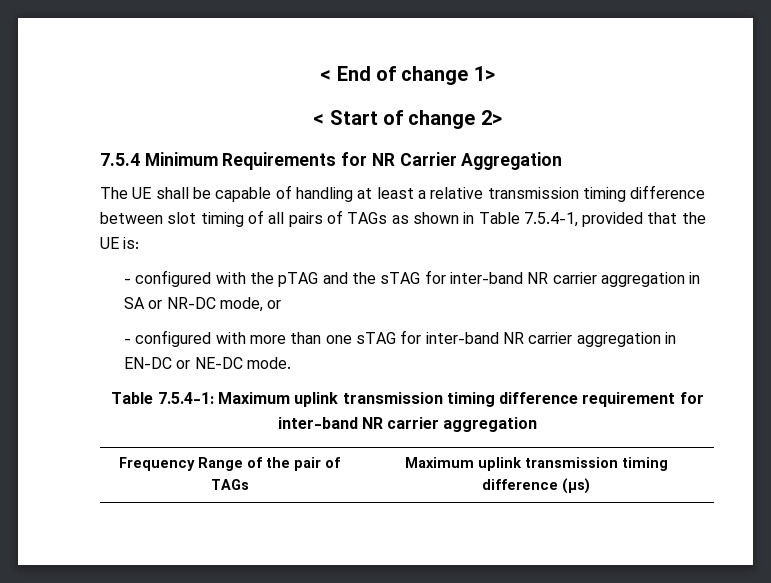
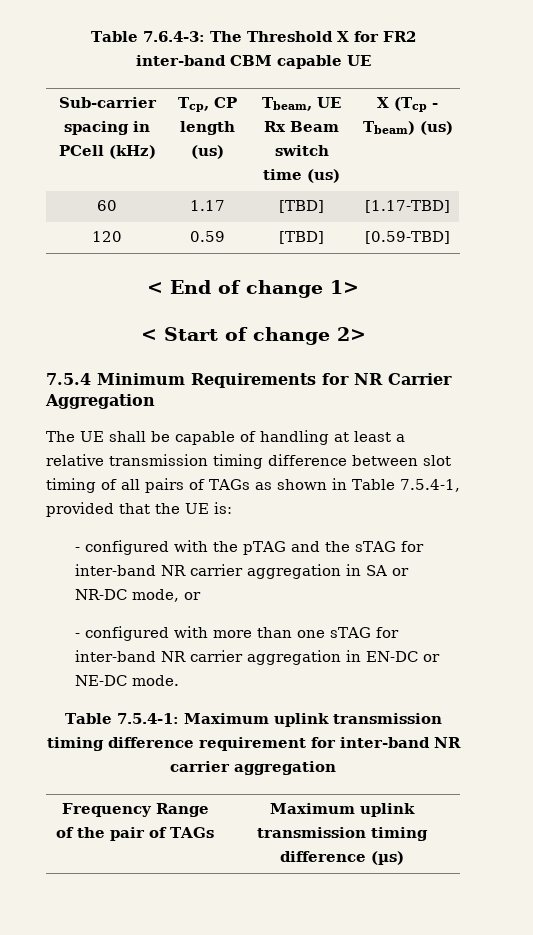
+ Table 7.6.4-3: The Threshold X for FR2 inter-band CBM capable UE
+ Sub-carrier spacing in PCell (kHz) | Tcp, CP length (us) | Tbeam, UE Rx Beam switch time (us) | X (Tcp - Tbeam) (us)
+ 60 | 1.17 | [TBD] | [1.17-TBD]
+ 120 | 0.59 | [TBD] | [0.59-TBD]

